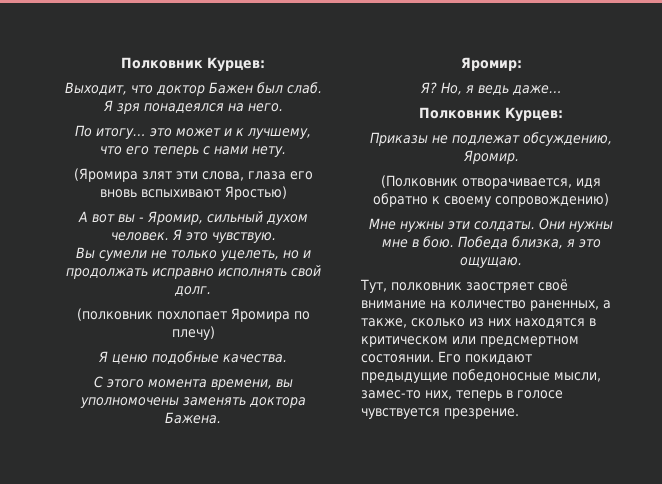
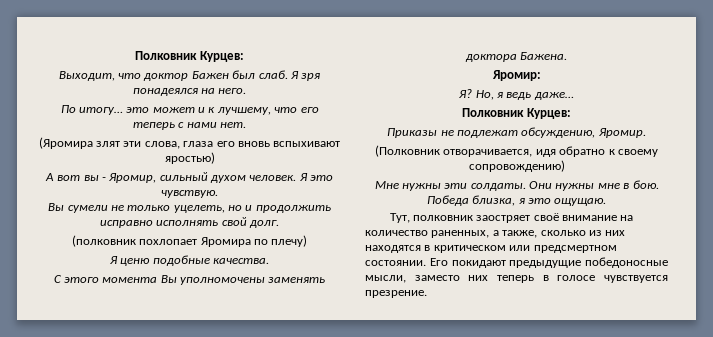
- По итогу… это может и к лучшему, что его теперь с нами нету.
+ По итогу… это может и к лучшему, что его теперь с нами нет.
- (Яромира злят эти слова, глаза его вновь вспыхивают Яростью)
+ (Яромира злят эти слова, глаза его вновь вспыхивают яростью)
- Вы сумели не только уцелеть, но и продолжать исправно исполнять свой долг.
+ Вы сумели не только уцелеть, но и продолжить исправно исполнять свой долг.
- С этого момента времени, вы уполномочены заменять доктора Бажена.
+ С этого момента Вы уполномочены заменять доктора Бажена.
- Его покидают предыдущие победоносные мысли, замес-то них, теперь в голосе чувствуется презрение.
+ Его покидают предыдущие победоносные мысли, заместо них теперь в голосе чувствуется презрение.

